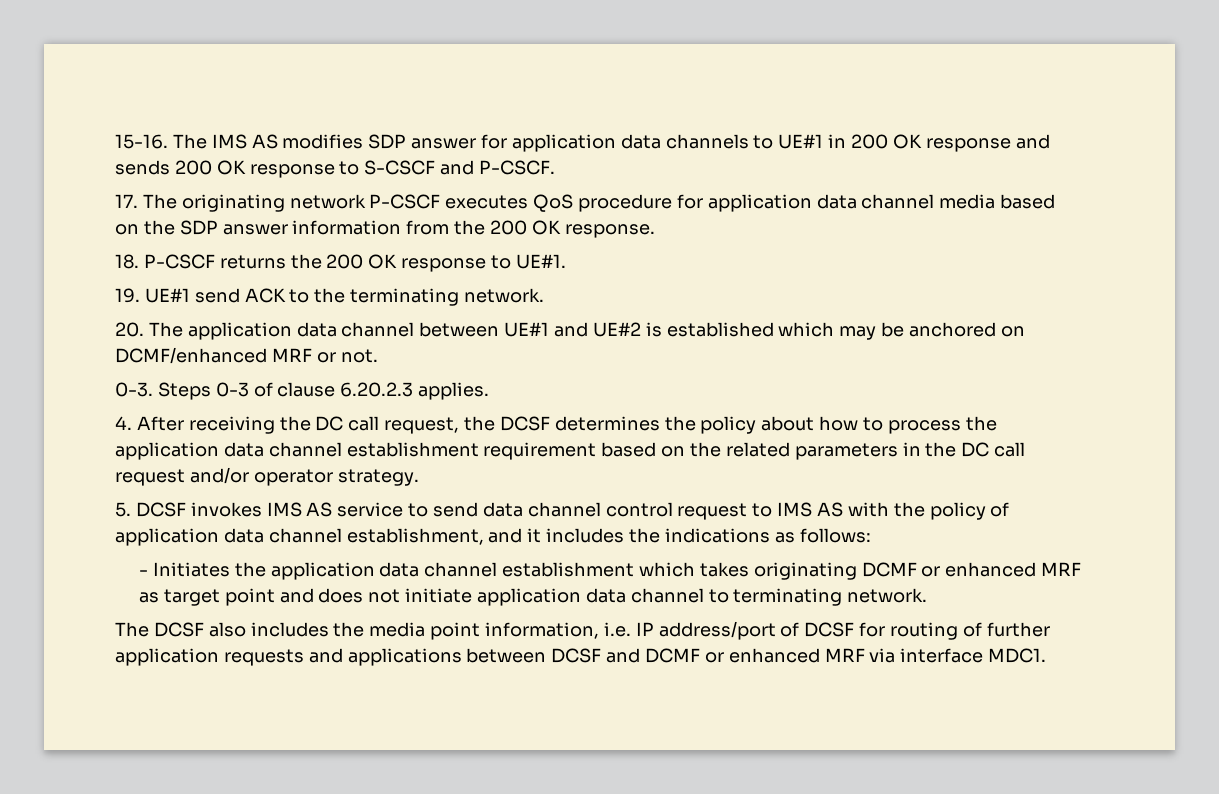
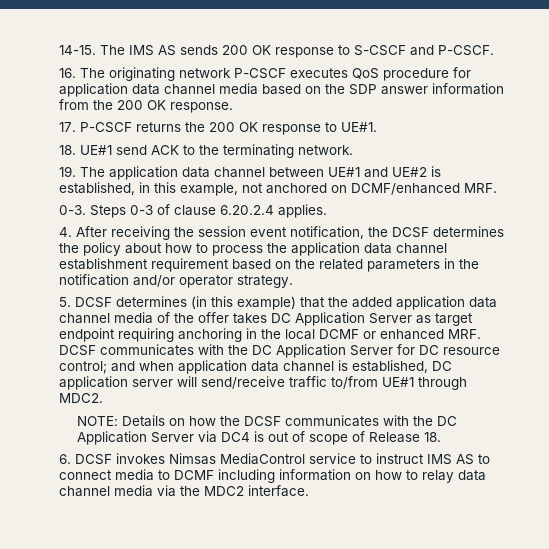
- 15-16.
+ 14-15.
- The IMS AS modifies SDP answer for application data channels to UE#1 in 200 OK response and sends 200 OK response to S-CSCF and P-CSCF.
+ The IMS AS sends 200 OK response to S-CSCF and P-CSCF.
- 17. The originating network P-CSCF executes QoS procedure for application data channel media based on the SDP answer information from the 200 OK response.
+ 16. The originating network P-CSCF executes QoS procedure for application data channel media based on the SDP answer information from the 200 OK response.
- 18. P-CSCF returns the 200 OK response to UE#1.
+ 17. P-CSCF returns the 200 OK response to UE#1.
- 19. UE#1 send ACK to the terminating network.
+ 18. UE#1 send ACK to the terminating network.
- 20. The application data channel between UE#1 and UE#2 is established which may be anchored on DCMF/enhanced MRF or not.
+ 19. The application data channel between UE#1 and UE#2 is established, in this example, not anchored on DCMF/enhanced MRF.
- Steps 0-3 of clause 6.20.2.3 applies.
+ Steps 0-3 of clause 6.20.2.4 applies.
- 4. After receiving the DC call request, the DCSF determines the policy about how to process the application data channel establishment requirement based on the related parameters in the DC call request and/or operator strategy.
+ 4. After receiving the session event notification, the DCSF determines the policy about how to process the application data channel establishment requirement based on the related parameters in the notification and/or operator strategy.
- 5. DCSF invokes IMS AS service to send data channel control request to IMS AS with the policy of application data channel establishment, and it includes the indications as follows:
- - Initiates the application data channel establishment which takes originating DCMF or enhanced MRF as target point and does not initiate application data channel to terminating network.
- The DCSF also includes the media point information, i.e. IP address/port of DCSF for routing of further application requests and applications between DCSF and DCMF or enhanced MRF via interface MDC1.
+ 5. DCSF determines (in this example) that the added application data channel media of the offer takes DC Application Server as target endpoint requiring anchoring in the local DCMF or enhanced MRF. DCSF communicates with the DC Application Server for DC resource control; and when application data channel is established, DC application server will send/receive traffic to/from UE#1 through MDC2.
+ NOTE: Details on how the DCSF communicates with the DC Application Server via DC4 is out of scope of Release 18.
+ 6. DCSF invokes Nimsas MediaControl service to instruct IMS AS to connect media to DCMF including information on how to relay data channel media via the MDC2 interface.

